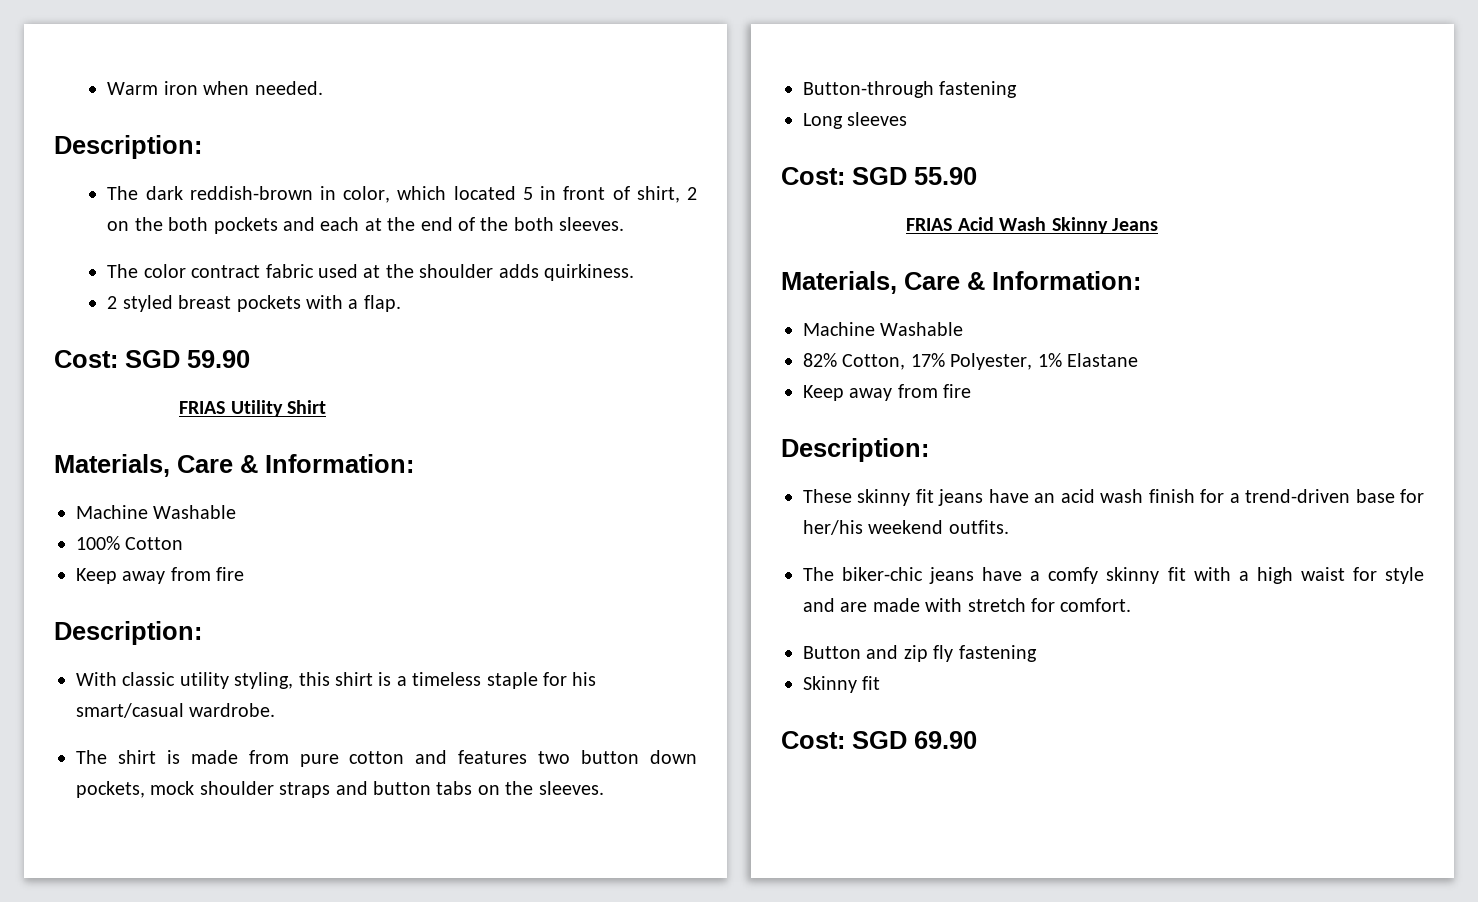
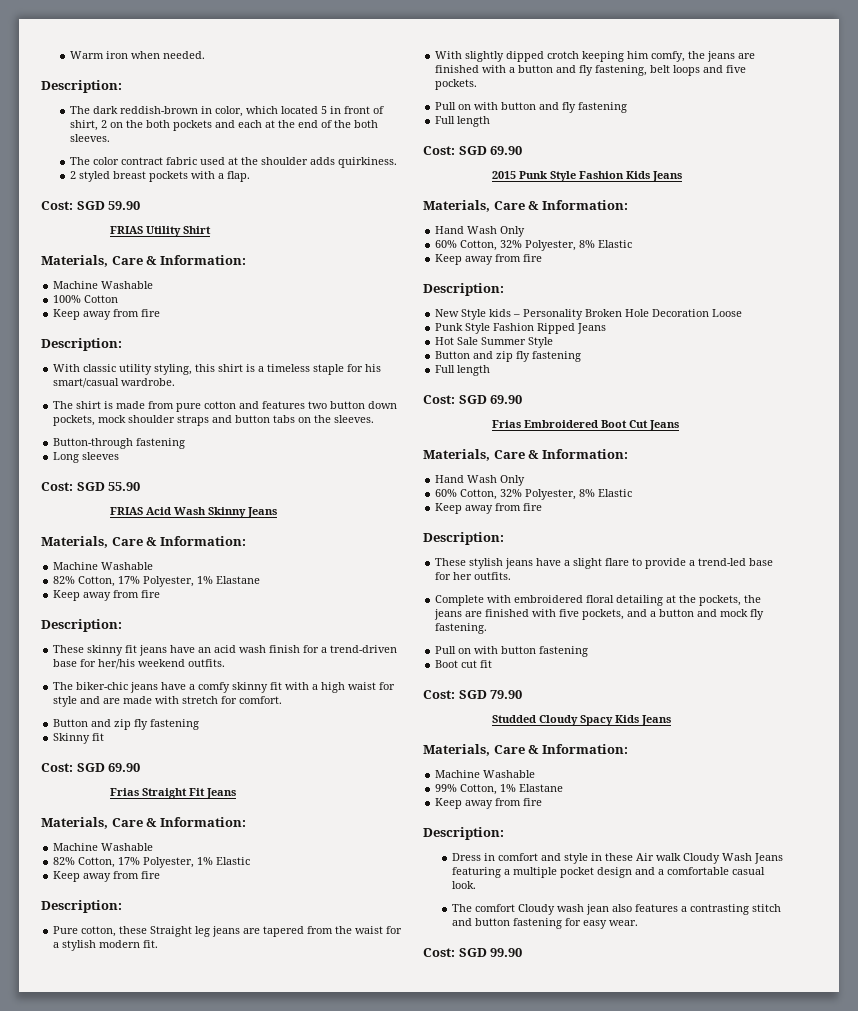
+ Frias Straight Fit Jeans
+ Materials, Care & Information:
+ Machine Washable
+ 82% Cotton, 17% Polyester, 1% Elastic
+ Keep away from fire
+ Description:
+ Pure cotton, these Straight leg jeans are tapered from the waist for a stylish modern fit.
+ With slightly dipped crotch keeping him comfy, the jeans are finished with a button and fly fastening, belt loops and five pockets.
+ Pull on with button and fly fastening
+ Full length
+ Cost: SGD 69.90
+ 2015 Punk Style Fashion Kids Jeans
+ Materials, Care & Information:
+ Hand Wash Only
+ 60% Cotton, 32% Polyester, 8% Elastic
+ Keep away from fire
+ Description:
+ New Style kids – Personality Broken Hole Decoration Loose
+ Punk Style Fashion Ripped Jeans
+ Hot Sale Summer Style
+ Button and zip fly fastening
+ Full length
+ Cost: SGD 69.90
+ Frias Embroidered Boot Cut Jeans
+ Materials, Care & Information:
+ Hand Wash Only
+ 60% Cotton, 32% Polyester, 8% Elastic
+ Keep away from fire
+ Description:
+ These stylish jeans have a slight flare to provide a trend-led base for her outfits.
+ Complete with embroidered floral detailing at the pockets, the jeans are finished with five pockets, and a button and mock fly fastening.
+ Pull on with button fastening
+ Boot cut fit
+ Cost: SGD 79.90
+ Studded Cloudy Spacy Kids Jeans
+ Materials, Care & Information:
+ Machine Washable
+ 99% Cotton, 1% Elastane
+ Keep away from fire
+ Description:
+ Dress in comfort and style in these Air walk Cloudy Wash Jeans featuring a multiple pocket design and a comfortable casual look.
+ The comfort Cloudy wash jean also features a contrasting stitch and button fastening for easy wear.
+ Cost: SGD 99.90

